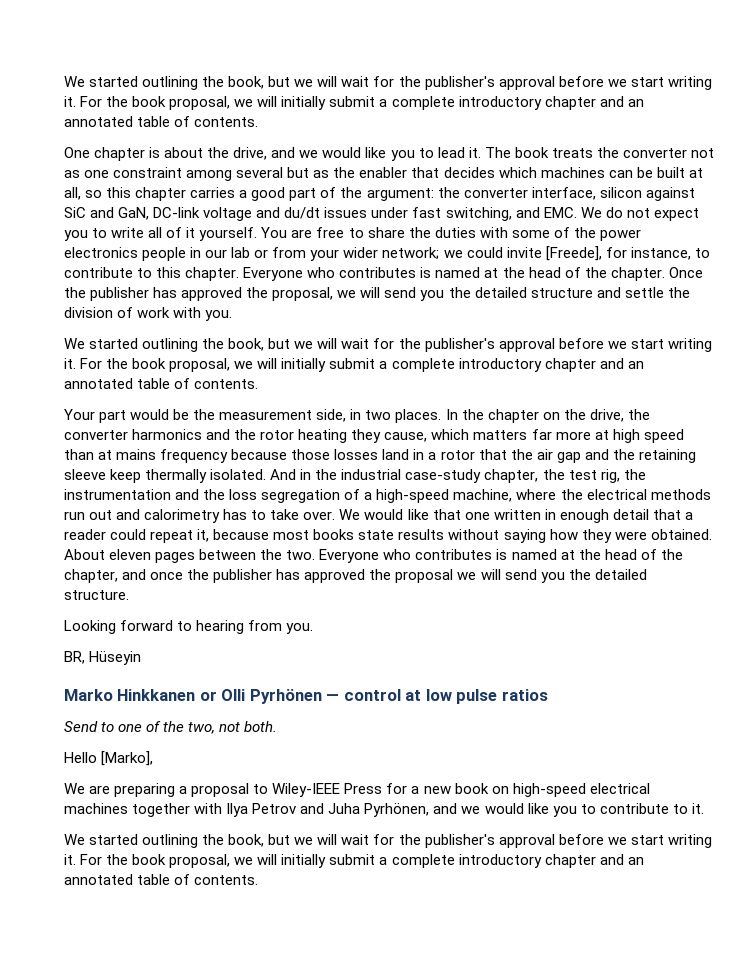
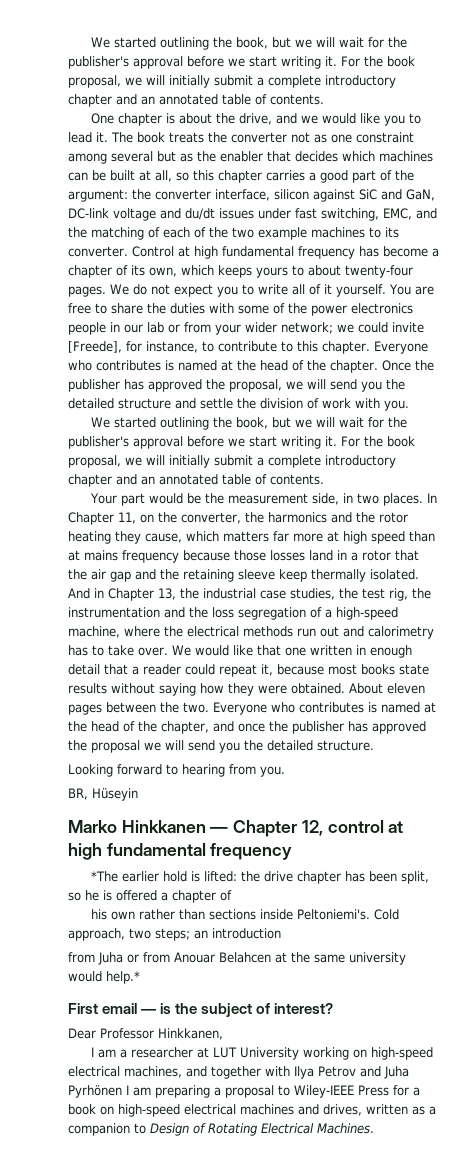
- the converter interface, silicon against SiC and GaN, DC-link voltage and du/dt issues under fast switching, and EMC. We do not expect you to write all of it yourself.
+ the converter interface, silicon against SiC and GaN, DC-link voltage and du/dt issues under fast switching, EMC, and the matching of each of the two example machines to its converter. Control at high fundamental frequency has become a chapter of its own, which keeps yours to about twenty-four pages. We do not expect you to write all of it yourself.
- In the chapter on the drive, the converter harmonics and the rotor heating they cause, which matters far more at high speed than at mains frequency because those losses land in a rotor that the air gap and the retaining sleeve keep thermally isolated.
+ In Chapter 11, on the converter, the harmonics and the rotor heating they cause, which matters far more at high speed than at mains frequency because those losses land in a rotor that the air gap and the retaining sleeve keep thermally isolated.
- And in the industrial case-study chapter, the test rig, the instrumentation and the loss segregation of a high-speed machine, where the electrical methods run out and calorimetry has to take over.
+ And in Chapter 13, the industrial case studies, the test rig, the instrumentation and the loss segregation of a high-speed machine, where the electrical methods run out and calorimetry has to take over.
- Marko Hinkkanen or Olli Pyrhönen — control at low pulse ratios
- Send to one of the two, not both.
- Hello [Marko],
- We are preparing a proposal to Wiley-IEEE Press for a new book on high-speed electrical machines together with Ilya Petrov and Juha Pyrhönen, and we would like you to contribute to it.
- We started outlining the book, but we will wait for the publisher's approval before we start writing it. For the book proposal, we will initially submit a complete introductory chapter and an annotated table of contents.
+ Marko Hinkkanen — Chapter 12, control at high fundamental frequency
+ *The earlier hold is lifted: the drive chapter has been split, so he is offered a chapter of
+ his own rather than sections inside Peltoniemi's. Cold approach, two steps; an introduction
+ from Juha or from Anouar Belahcen at the same university would help.*
+ First email — is the subject of interest?
+ Dear Professor Hinkkanen,
+ I am a researcher at LUT University working on high-speed electrical machines, and together with Ilya Petrov and Juha Pyrhönen I am preparing a proposal to Wiley-IEEE Press for a book on high-speed electrical machines and drives, written as a companion to Design of Rotating Electrical Machines.

